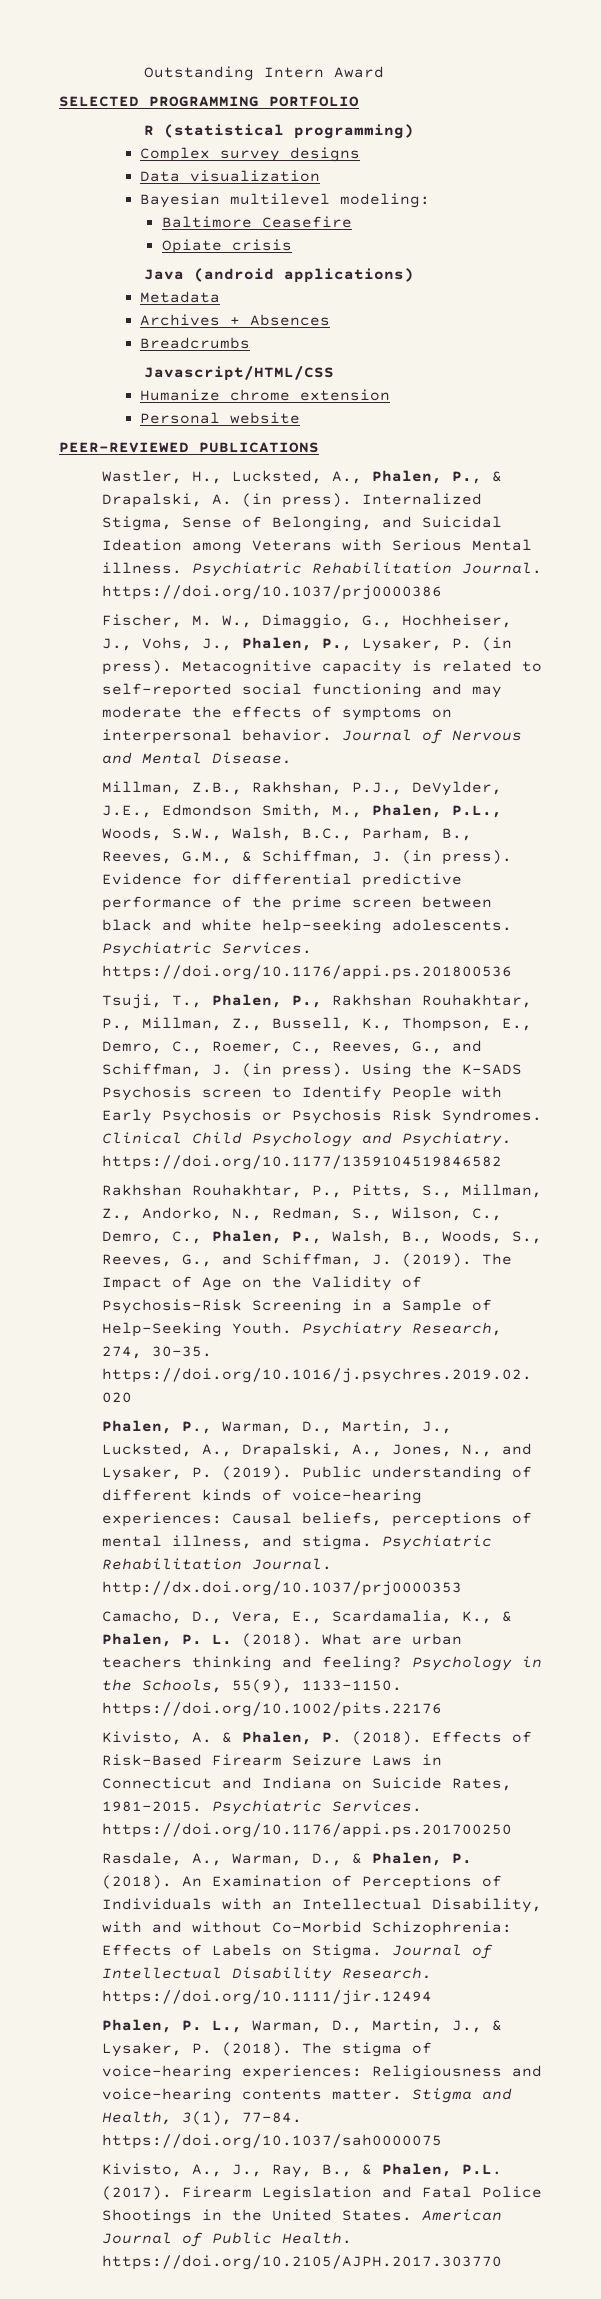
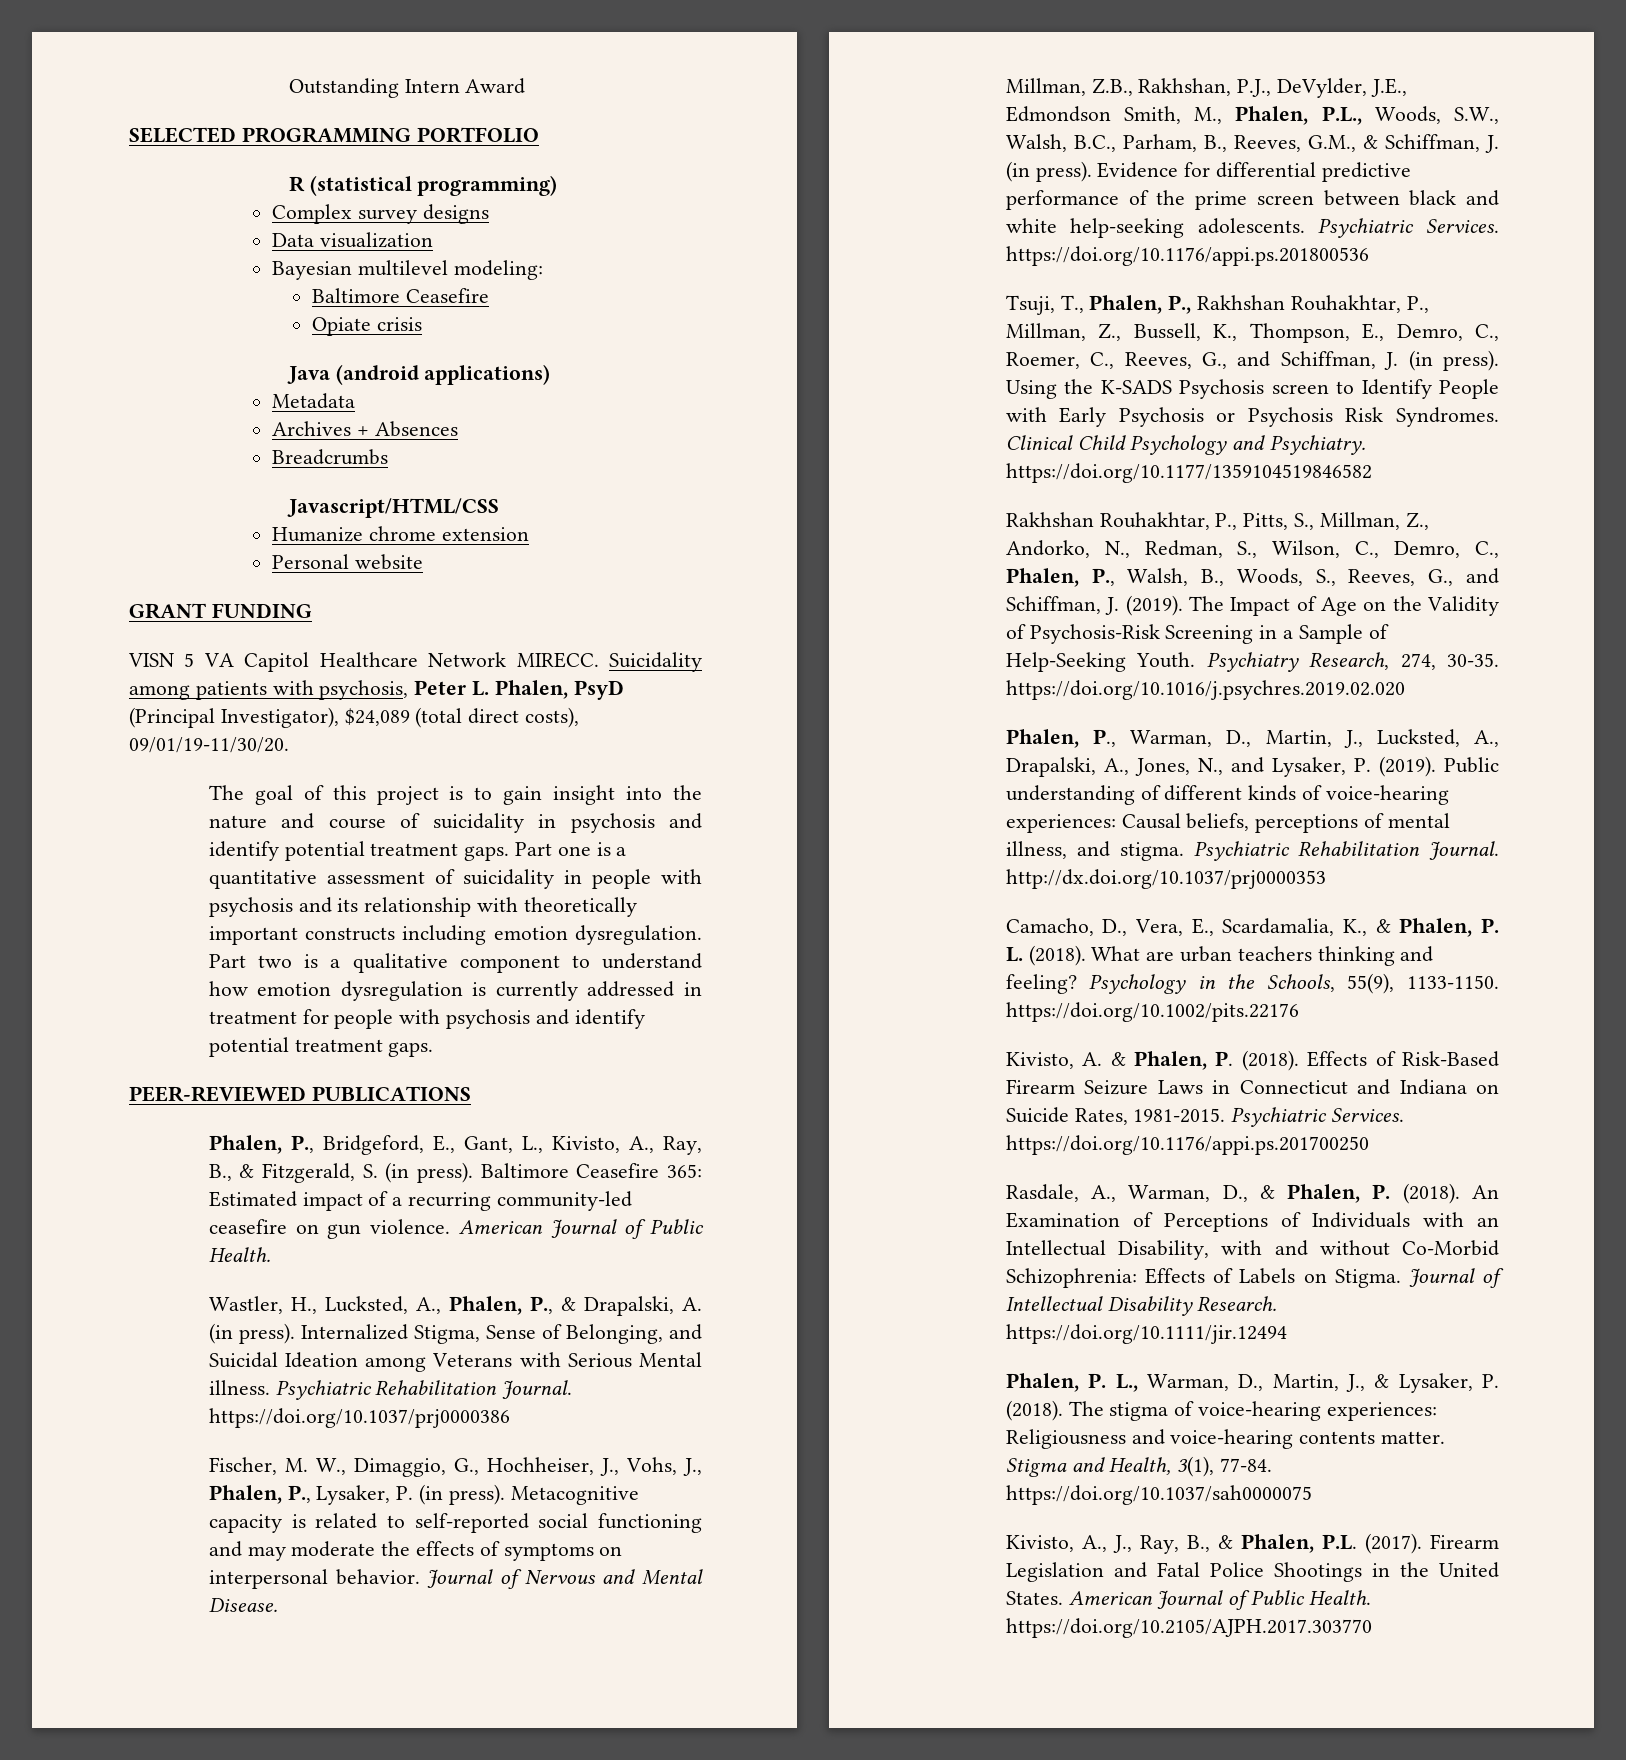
+ GRANT FUNDING
+ VISN 5 VA Capitol Healthcare Network MIRECC. Suicidality among patients with psychosis, Peter L. Phalen, PsyD (Principal Investigator), $24,089 (total direct costs), 09/01/19-11/30/20.
+ The goal of this project is to gain insight into the nature and course of suicidality in psychosis and identify potential treatment gaps. Part one is a quantitative assessment of suicidality in people with psychosis and its relationship with theoretically important constructs including emotion dysregulation. Part two is a qualitative component to understand how emotion dysregulation is currently addressed in treatment for people with psychosis and identify potential treatment gaps.
  PEER-REVIEWED PUBLICATIONS
+ Phalen, P., Bridgeford, E., Gant, L., Kivisto, A., Ray, B., & Fitzgerald, S. (in press). Baltimore Ceasefire 365: Estimated impact of a recurring community-led ceasefire on gun violence. American Journal of Public Health.

